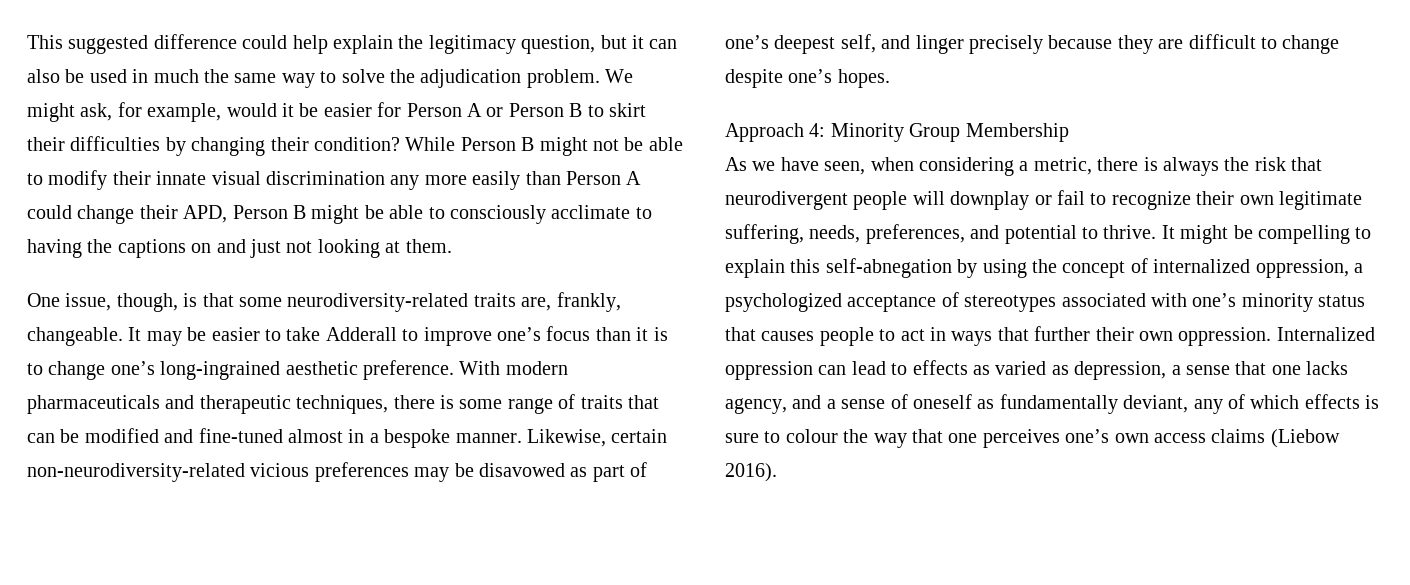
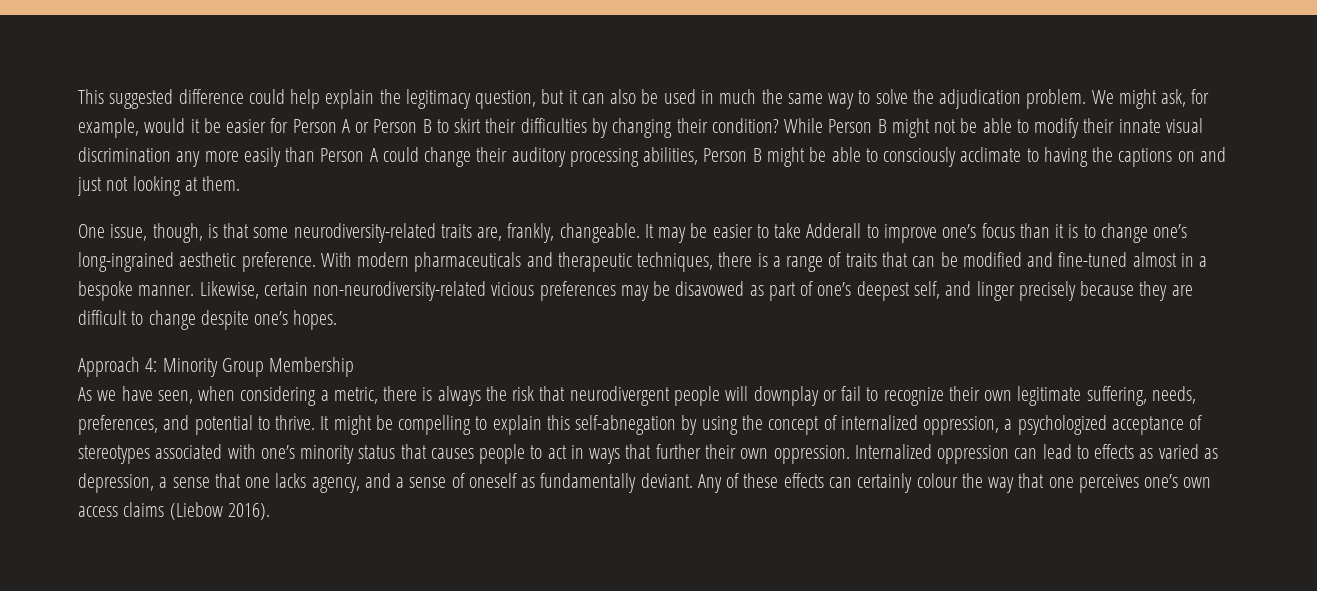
- While Person B might not be able to modify their innate visual discrimination any more easily than Person A could change their APD, Person B might be able to consciously acclimate to having the captions on and just not looking at them.
+ While Person B might not be able to modify their innate visual discrimination any more easily than Person A could change their auditory processing abilities, Person B might be able to consciously acclimate to having the captions on and just not looking at them.
- With modern pharmaceuticals and therapeutic techniques, there is some range of traits that can be modified and fine-tuned almost in a bespoke manner.
+ With modern pharmaceuticals and therapeutic techniques, there is a range of traits that can be modified and fine-tuned almost in a bespoke manner.
- Internalized oppression can lead to effects as varied as depression, a sense that one lacks agency, and a sense of oneself as fundamentally deviant, any of which effects is sure to colour the way that one perceives one’s own access claims (Liebow 2016).
+ Internalized oppression can lead to effects as varied as depression, a sense that one lacks agency, and a sense of oneself as fundamentally deviant. Any of these effects can certainly colour the way that one perceives one’s own access claims (Liebow 2016).

